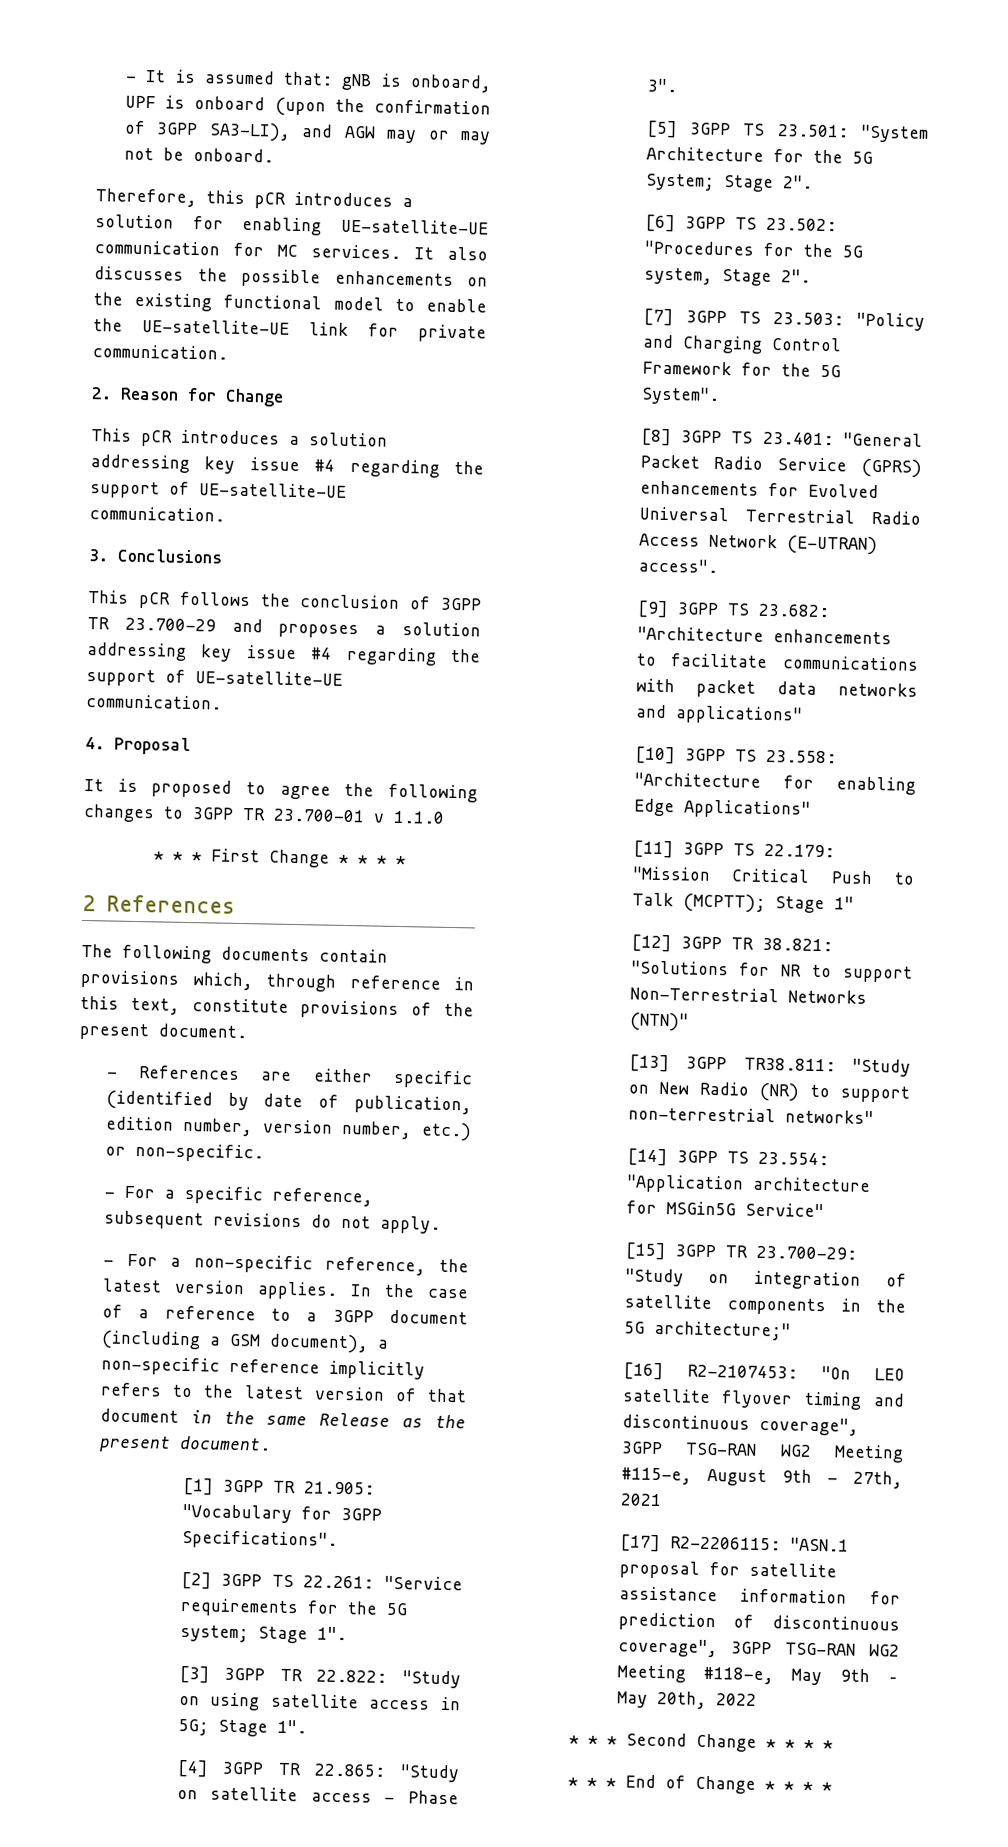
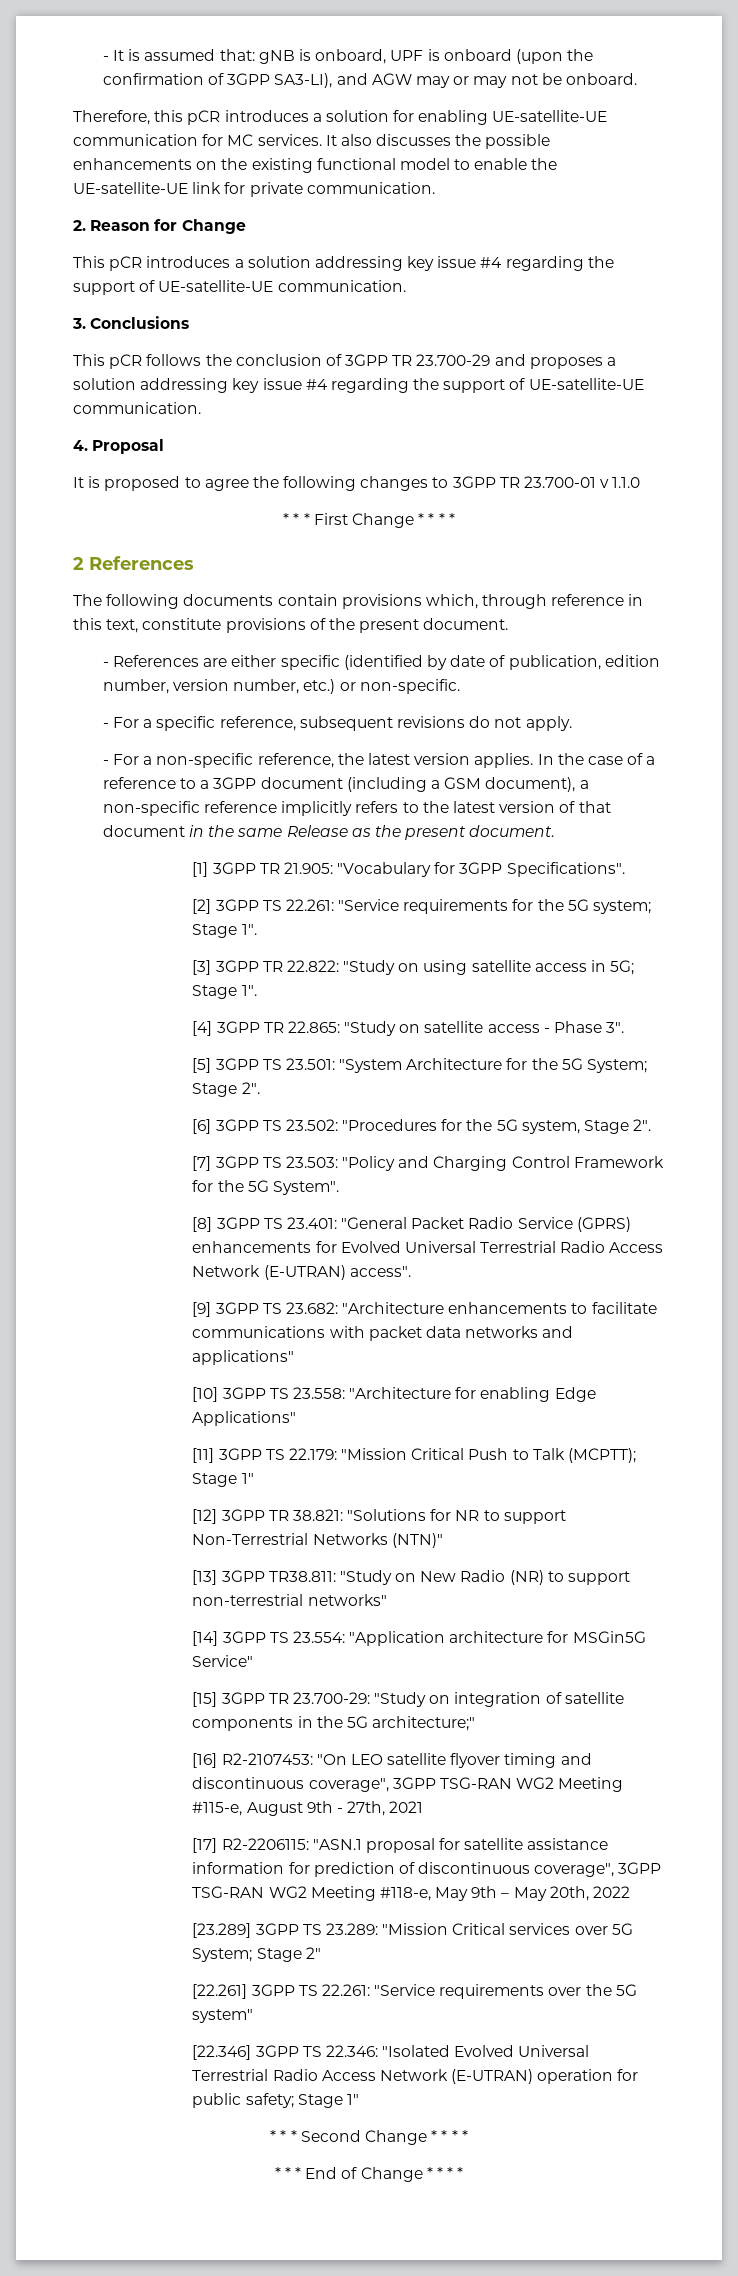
+ [23.289] 3GPP TS 23.289: "Mission Critical services over 5G System; Stage 2"
+ [22.261] 3GPP TS 22.261: "Service requirements over the 5G system"
+ [22.346] 3GPP TS 22.346: "Isolated Evolved Universal Terrestrial Radio Access Network (E-UTRAN) operation for public safety; Stage 1"

